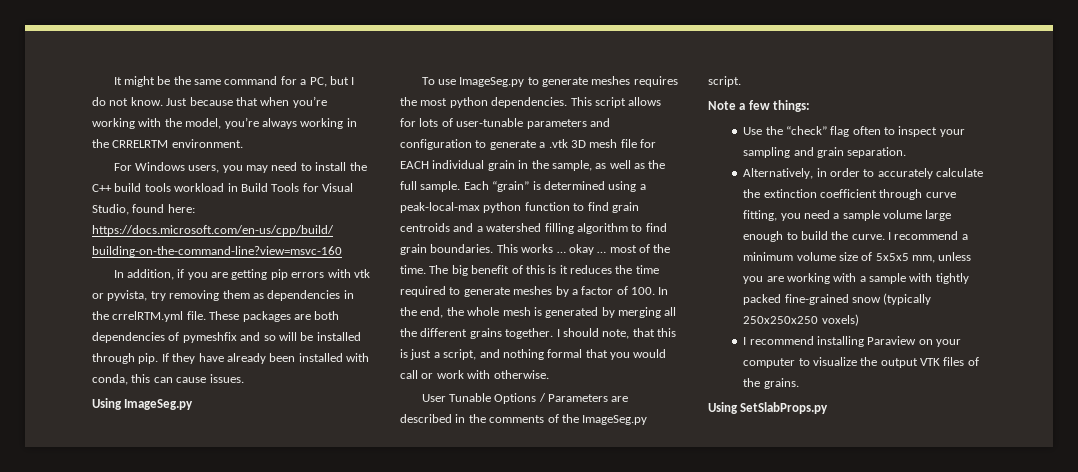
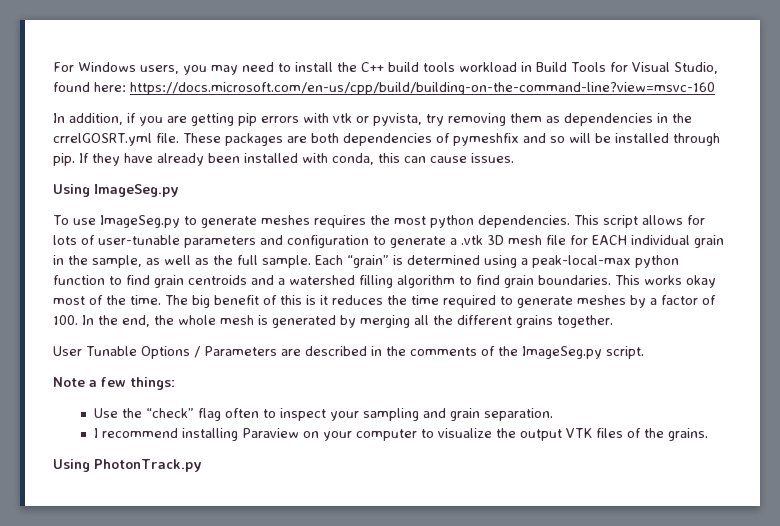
- It might be the same command for a PC, but I do not know. Just because that when you’re working with the model, you’re always working in the CRRELRTM environment.
- In addition, if you are getting pip errors with vtk or pyvista, try removing them as dependencies in the crrelRTM.yml file.
+ In addition, if you are getting pip errors with vtk or pyvista, try removing them as dependencies in the crrelGOSRT.yml file.
- This works … okay … most of the time.
+ This works okay most of the time.
- I should note, that this is just a script, and nothing formal that you would call or work with otherwise.
- Alternatively, in order to accurately calculate the extinction coefficient through curve fitting, you need a sample volume large enough to build the curve. I recommend a minimum volume size of 5x5x5 mm, unless you are working with a sample with tightly packed fine-grained snow (typically 250x250x250 voxels)
- Using SetSlabProps.py
+ Using PhotonTrack.py

